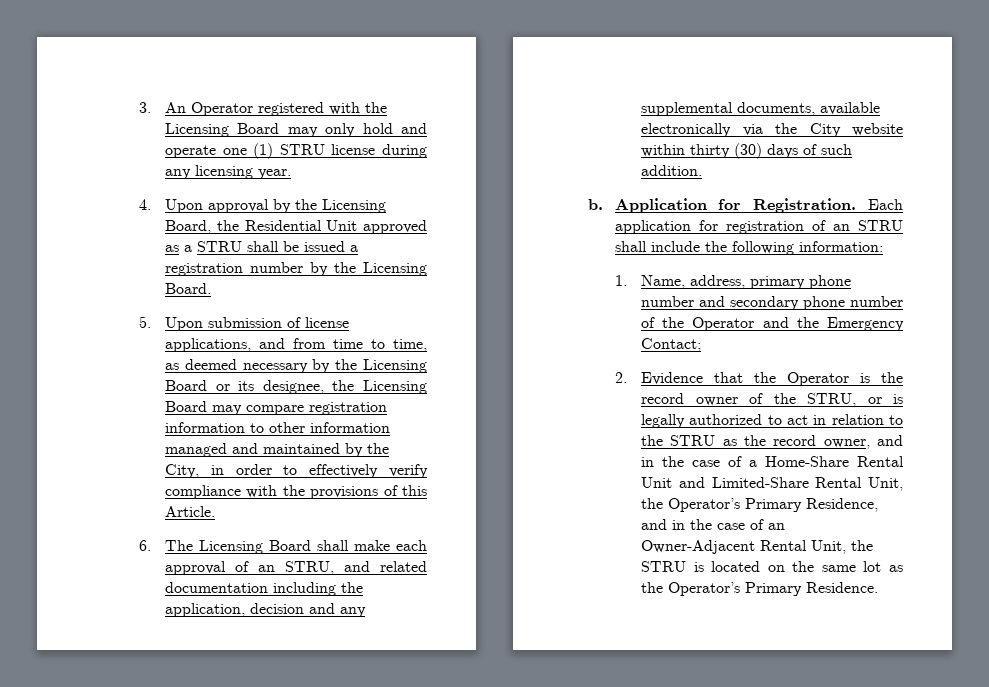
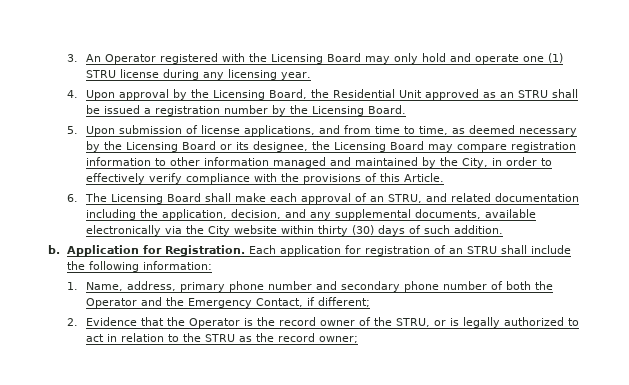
- 4. Upon approval by the Licensing Board, the Residential Unit approved as a STRU shall be issued a registration number by the Licensing Board.
+ 4. Upon approval by the Licensing Board, the Residential Unit approved as an STRU shall be issued a registration number by the Licensing Board.
- 6. The Licensing Board shall make each approval of an STRU, and related documentation including the application, decision and any supplemental documents, available electronically via the City website within thirty (30) days of such addition.
+ 6. The Licensing Board shall make each approval of an STRU, and related documentation including the application, decision, and any supplemental documents, available electronically via the City website within thirty (30) days of such addition.
- 1. Name, address, primary phone number and secondary phone number of the Operator and the Emergency Contact;
+ 1. Name, address, primary phone number and secondary phone number of both the Operator and the Emergency Contact, if different;
- 2. Evidence that the Operator is the record owner of the STRU, or is legally authorized to act in relation to the STRU as the record owner, and in the case of a Home-Share Rental Unit and Limited-Share Rental Unit, the Operator’s Primary Residence, and in the case of an Owner-Adjacent Rental Unit, the STRU is located on the same lot as the Operator’s Primary Residence.
+ 2. Evidence that the Operator is the record owner of the STRU, or is legally authorized to act in relation to the STRU as the record owner;

